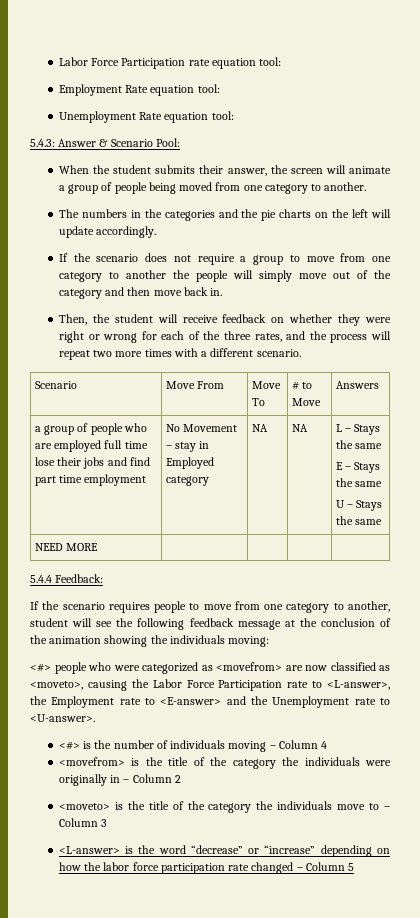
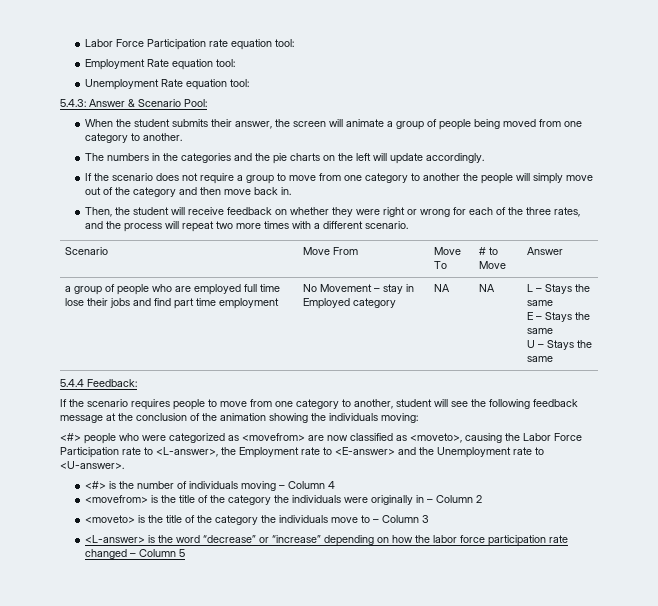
- Scenario | Move From | Move To | # to Move | Answers
+ Scenario | Move From | Move To | # to Move | Answer
- NEED MORE | | | |

